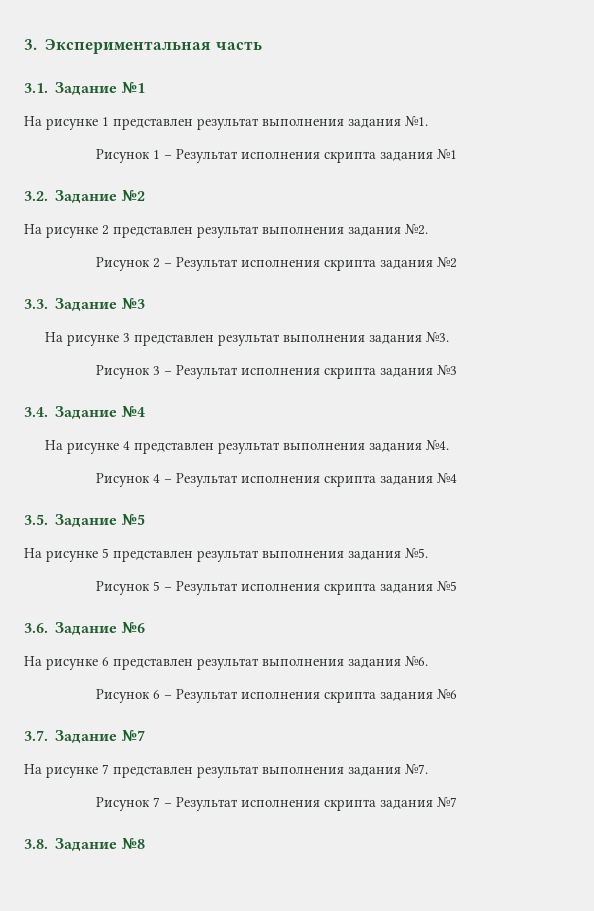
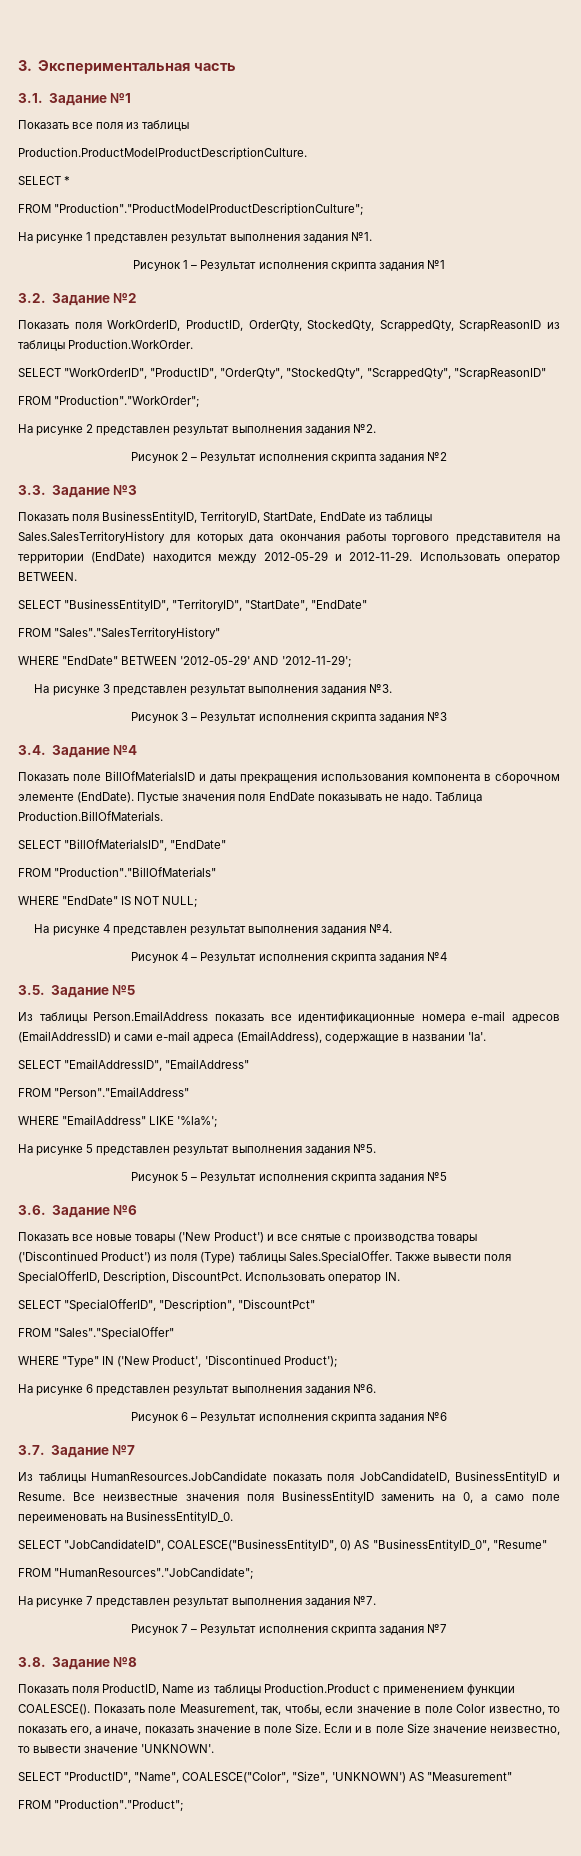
+ Показать все поля из таблицы
+ Production.ProductModelProductDescriptionCulture.
+ SELECT *
+ FROM "Production"."ProductModelProductDescriptionCulture";
+ Показать поля WorkOrderID, ProductID, OrderQty, StockedQty, ScrappedQty, ScrapReasonID из таблицы Production.WorkOrder.
+ SELECT "WorkOrderID", "ProductID", "OrderQty", "StockedQty", "ScrappedQty", "ScrapReasonID"
+ FROM "Production"."WorkOrder";
+ Показать поля BusinessEntityID, TerritoryID, StartDate, EndDate из таблицы Sales.SalesTerritoryHistory для которых дата окончания работы торгового представителя на территории (EndDate) находится между 2012-05-29 и 2012-11-29. Использовать оператор BETWEEN.
+ SELECT "BusinessEntityID", "TerritoryID", "StartDate", "EndDate"
+ FROM "Sales"."SalesTerritoryHistory"
+ WHERE "EndDate" BETWEEN '2012-05-29' AND '2012-11-29';
+ Показать поле BillOfMaterialsID и даты прекращения использования компонента в сборочном элементе (EndDate). Пустые значения поля EndDate показывать не надо. Таблица Production.BillOfMaterials.
+ SELECT "BillOfMaterialsID", "EndDate"
+ FROM "Production"."BillOfMaterials"
+ WHERE "EndDate" IS NOT NULL;
+ Из таблицы Person.EmailAddress показать все идентификационные номера e-mail адресов (EmailAddressID) и сами e-mail адреса (EmailAddress), содержащие в названии 'la'.
+ SELECT "EmailAddressID", "EmailAddress"
+ FROM "Person"."EmailAddress"
+ WHERE "EmailAddress" LIKE '%la%';
+ Показать все новые товары ('New Product') и все снятые с производства товары ('Discontinued Product') из поля (Type) таблицы Sales.SpecialOffer. Также вывести поля SpecialOfferID, Description, DiscountPct. Использовать оператор IN.
+ SELECT "SpecialOfferID", "Description", "DiscountPct"
+ FROM "Sales"."SpecialOffer"
+ WHERE "Type" IN ('New Product', 'Discontinued Product');
+ Из таблицы HumanResources.JobCandidate показать поля JobCandidateID, BusinessEntityID и Resume. Все неизвестные значения поля BusinessEntityID заменить на 0, а само поле переименовать на BusinessEntityID_0.
+ SELECT "JobCandidateID", COALESCE("BusinessEntityID", 0) AS "BusinessEntityID_0", "Resume"
+ FROM "HumanResources"."JobCandidate";
+ Показать поля ProductID, Name из таблицы Production.Product с применением функции COALESCE(). Показать поле Measurement, так, чтобы, если значение в поле Color известно, то показать его, а иначе, показать значение в поле Size. Если и в поле Size значение неизвестно, то вывести значение 'UNKNOWN'.
+ SELECT "ProductID", "Name", COALESCE("Color", "Size", 'UNKNOWN') AS "Measurement"
+ FROM "Production"."Product";

